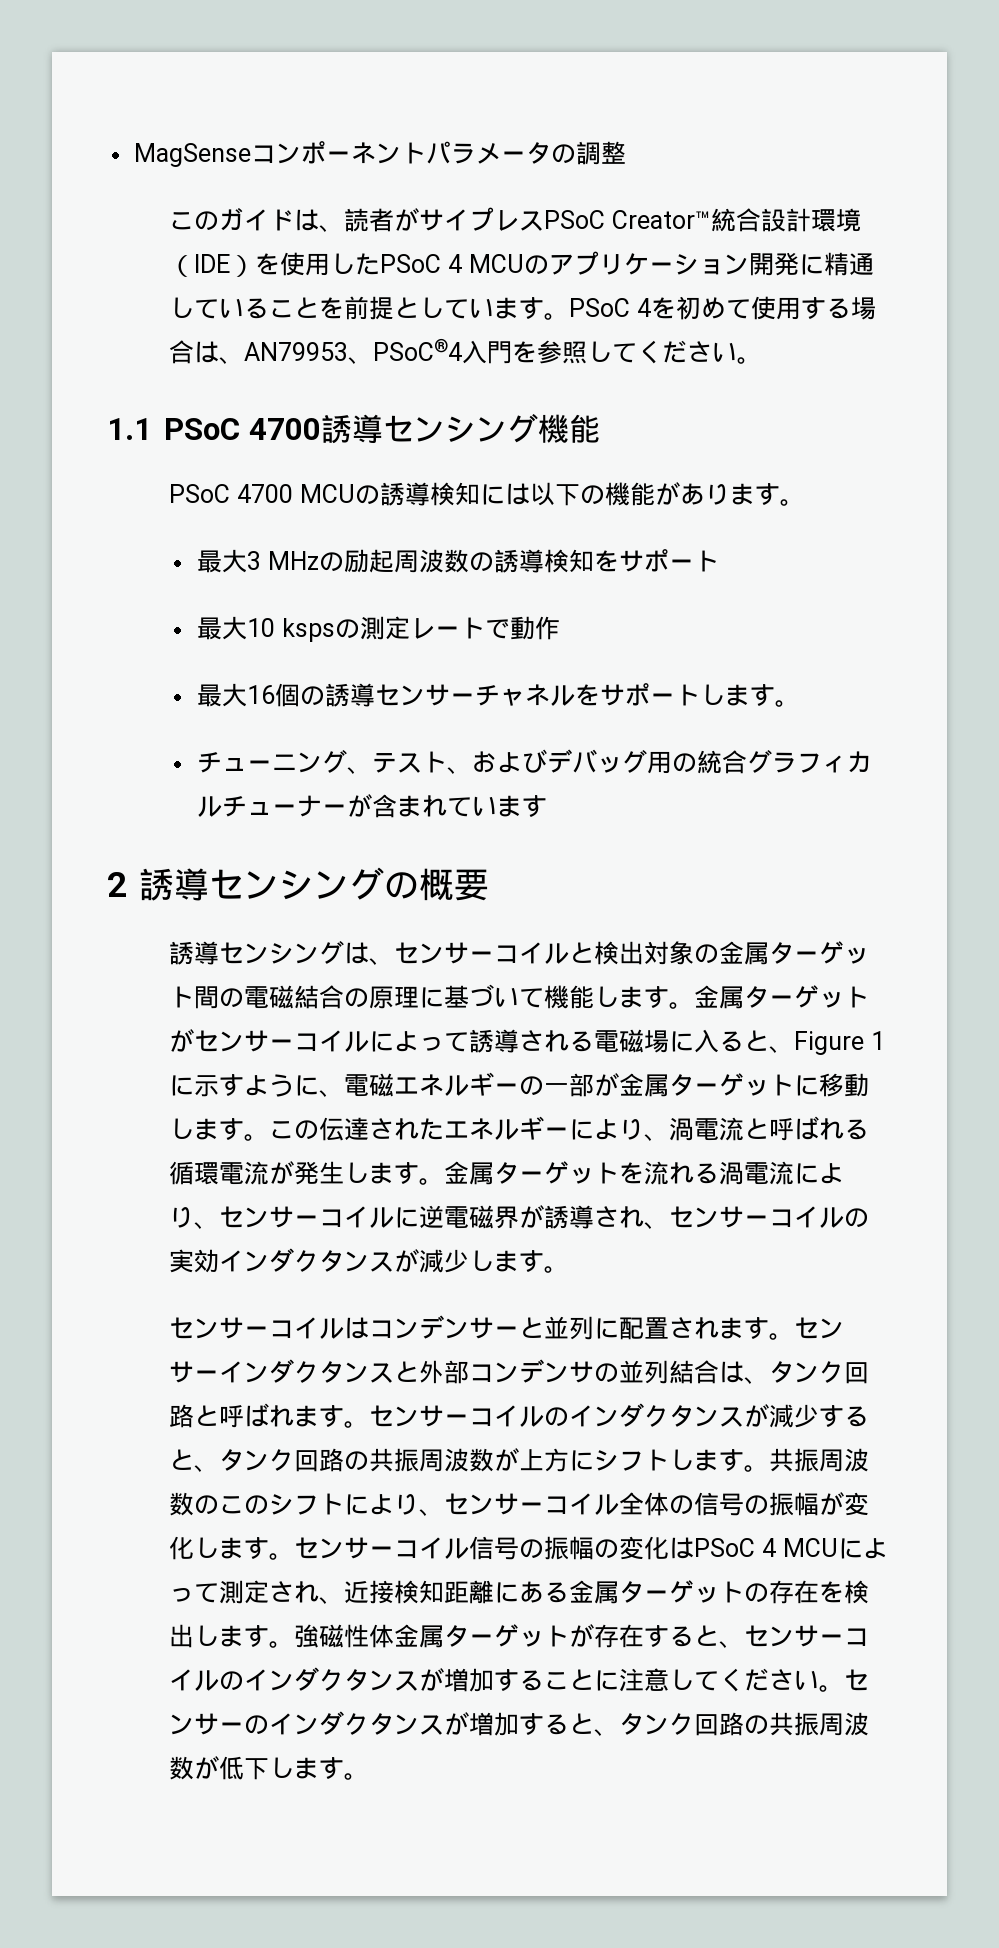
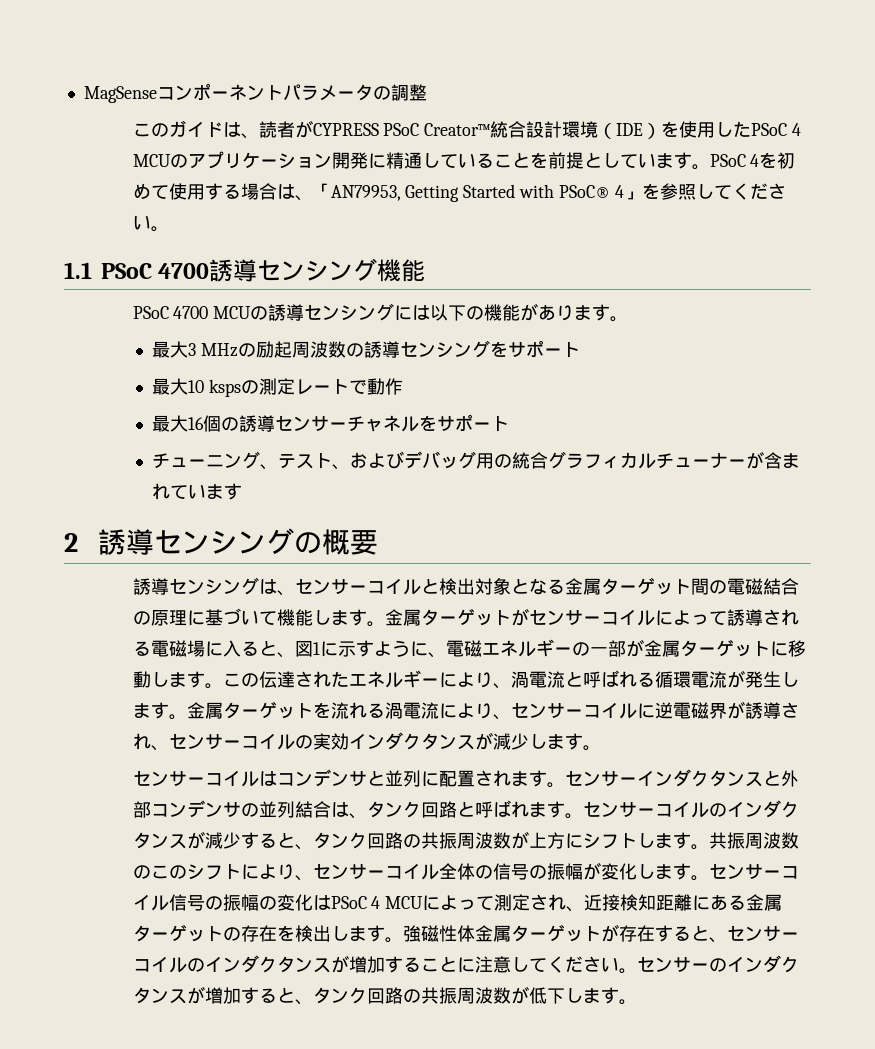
- このガイドは、読者がサイプレスPSoC Creator™統合設計環境（IDE）を使用したPSoC 4 MCUのアプリケーション開発に精通していることを前提としています。
+ このガイドは、読者がCYPRESS PSoC Creator™統合設計環境（IDE）を使用したPSoC 4 MCUのアプリケーション開発に精通していることを前提としています。
- PSoC 4を初めて使用する場合は、AN79953、PSoC®4入門を参照してください。
+ PSoC 4を初めて使用する場合は、「AN79953, Getting Started with PSoC® 4」を参照してください。
- PSoC 4700 MCUの誘導検知には以下の機能があります。
+ PSoC 4700 MCUの誘導センシングには以下の機能があります。
- 最大3 MHzの励起周波数の誘導検知をサポート
+ 最大3 MHzの励起周波数の誘導センシングをサポート
- 最大16個の誘導センサーチャネルをサポートします。
+ 最大16個の誘導センサーチャネルをサポート
- 誘導センシングは、センサーコイルと検出対象の金属ターゲット間の電磁結合の原理に基づいて機能します。
+ 誘導センシングは、センサーコイルと検出対象となる金属ターゲット間の電磁結合の原理に基づいて機能します。
- 金属ターゲットがセンサーコイルによって誘導される電磁場に入ると、Figure 1に示すように、電磁エネルギーの一部が金属ターゲットに移動します。
+ 金属ターゲットがセンサーコイルによって誘導される電磁場に入ると、図1に示すように、電磁エネルギーの一部が金属ターゲットに移動します。
- センサーコイルはコンデンサーと並列に配置されます。
+ センサーコイルはコンデンサと並列に配置されます。

